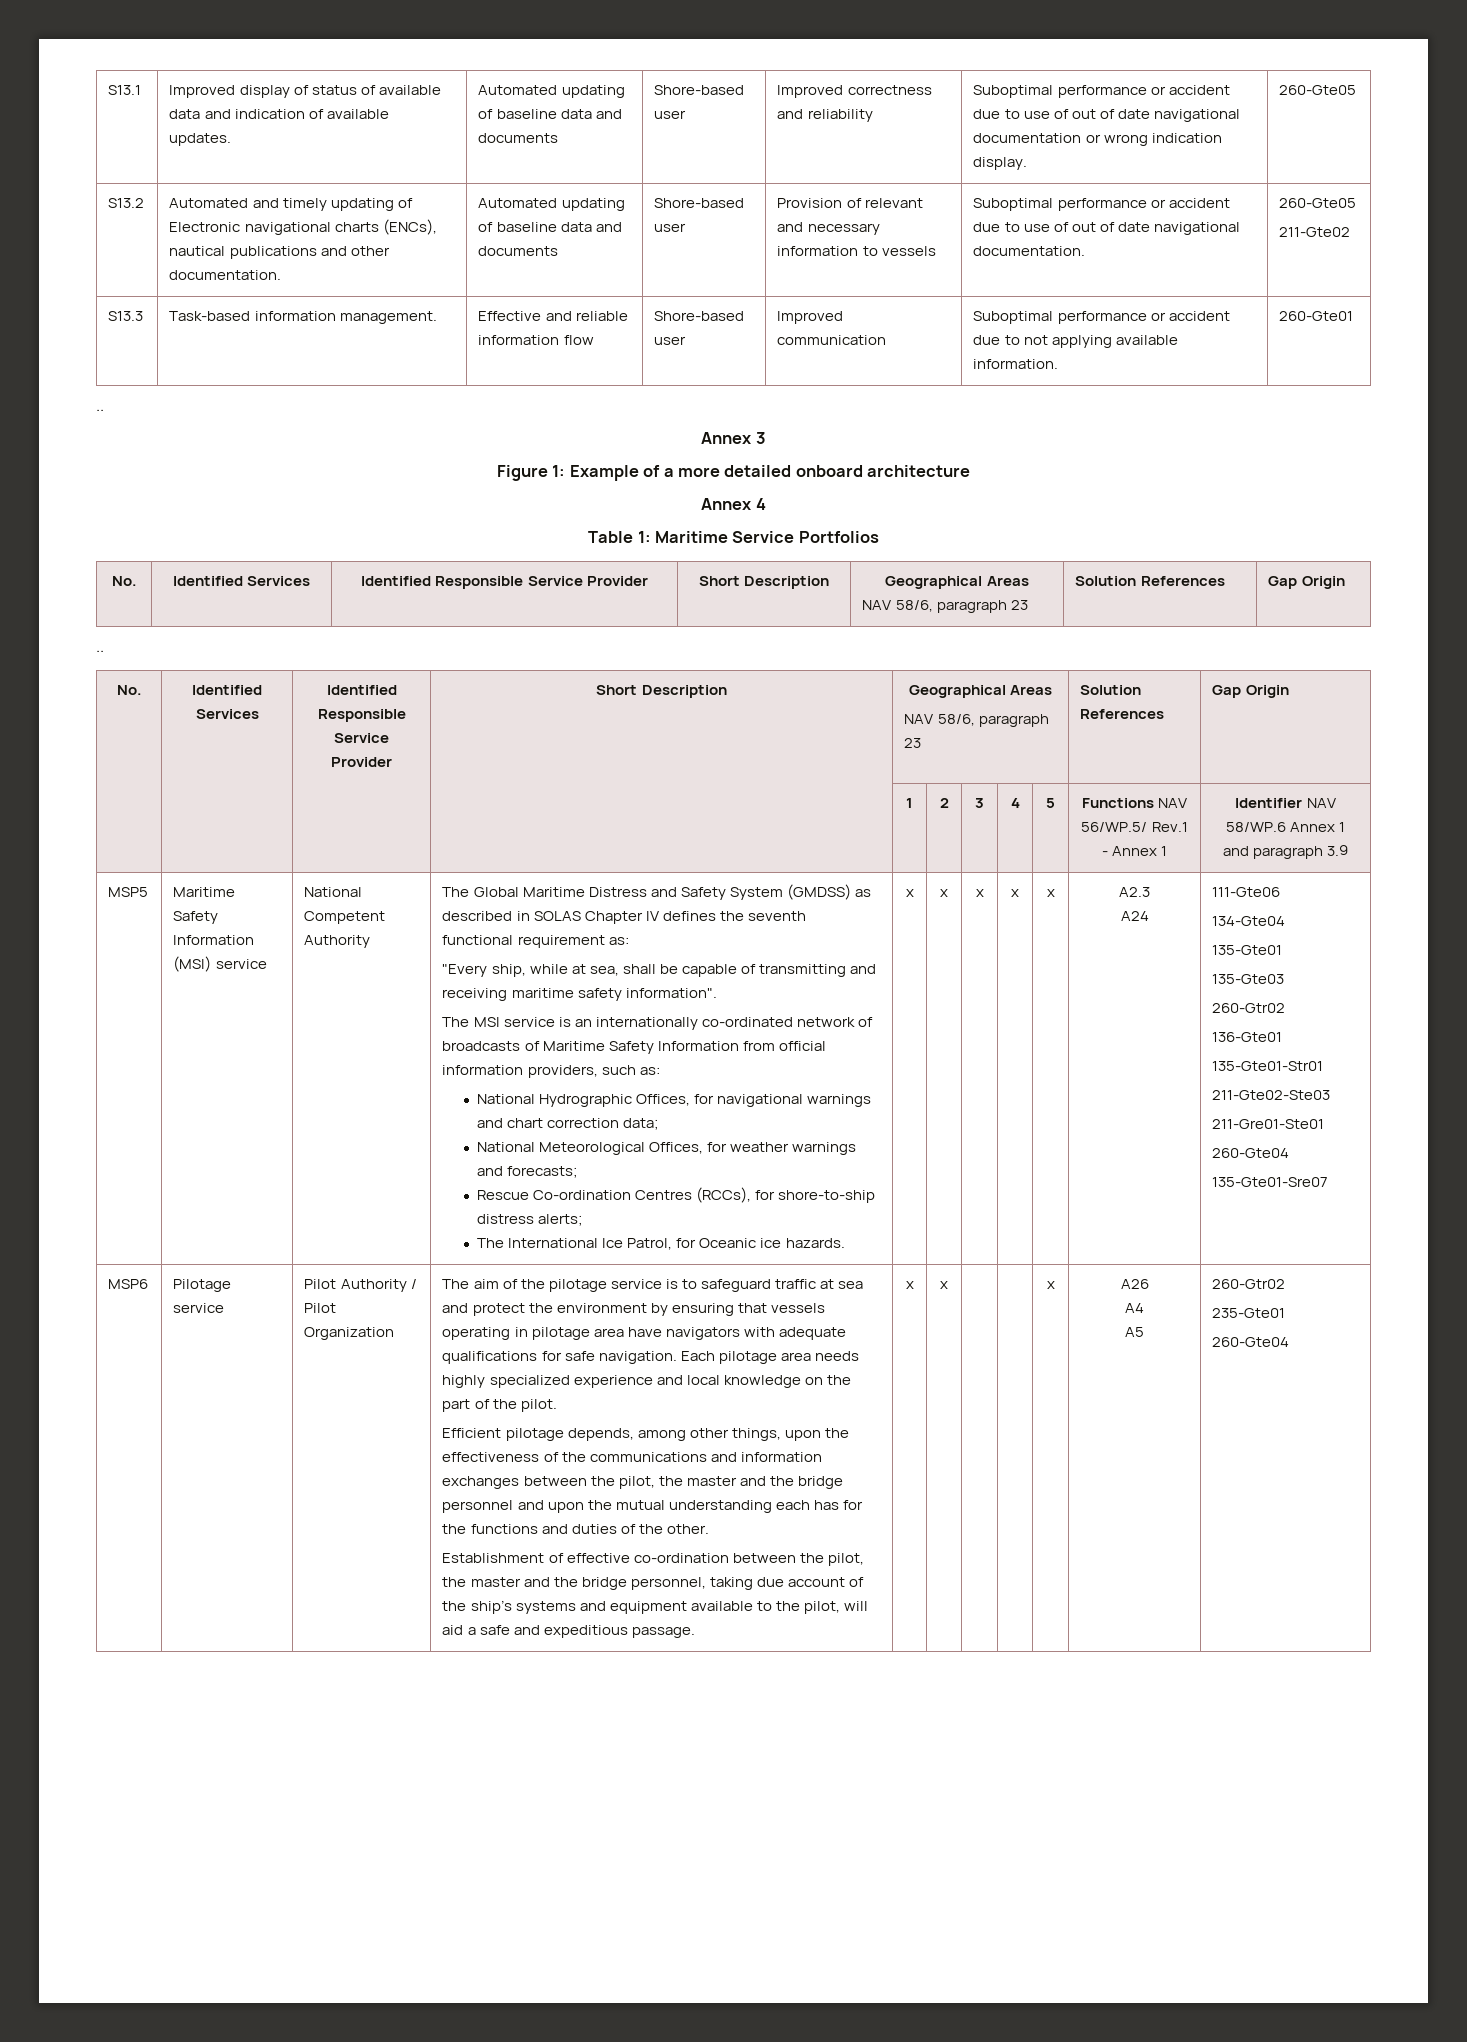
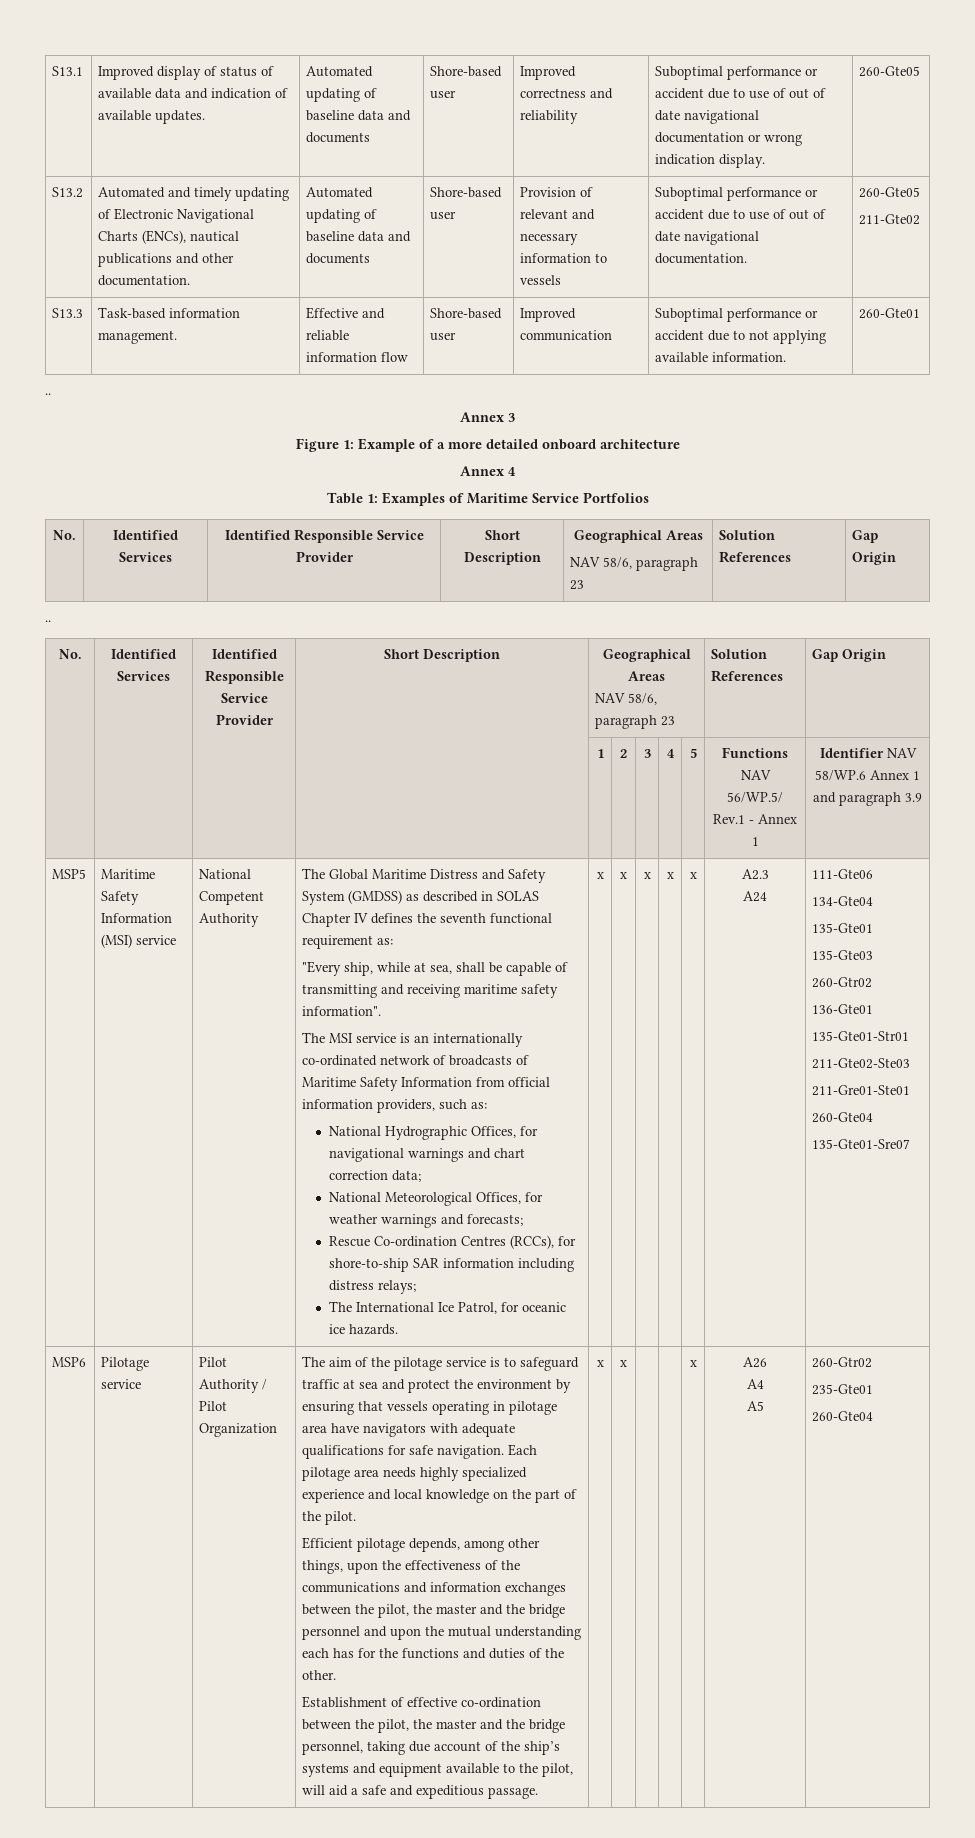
- Automated and timely updating of Electronic navigational charts (ENCs), nautical publications and other documentation.
+ Automated and timely updating of Electronic Navigational Charts (ENCs), nautical publications and other documentation.
- Table 1: Maritime Service Portfolios
+ Table 1: Examples of Maritime Service Portfolios
- Rescue Co-ordination Centres (RCCs), for shore-to-ship distress alerts;
+ Rescue Co-ordination Centres (RCCs), for shore-to-ship SAR information including distress relays;
- The International Ice Patrol, for Oceanic ice hazards.
+ The International Ice Patrol, for oceanic ice hazards.

